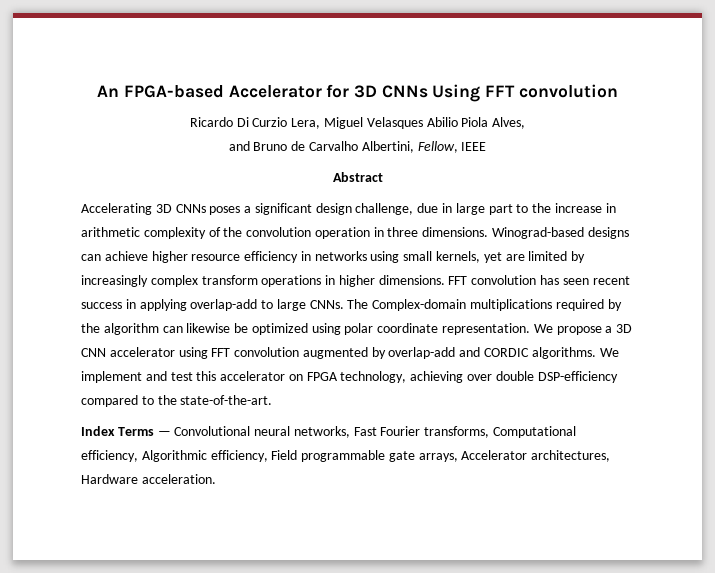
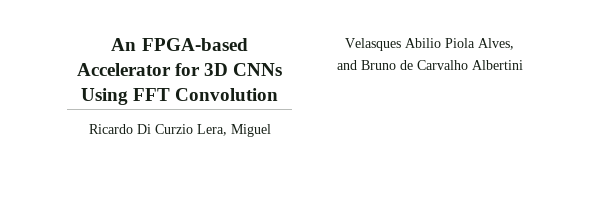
- An FPGA-based Accelerator for 3D CNNs Using FFT convolution
+ An FPGA-based Accelerator for 3D CNNs Using FFT Convolution
- and Bruno de Carvalho Albertini, Fellow, IEEE
- Abstract
- Accelerating 3D CNNs poses a significant design challenge, due in large part to the increase in arithmetic complexity of the convolution operation in three dimensions. Winograd-based designs can achieve higher resource efficiency in networks using small kernels, yet are limited by increasingly complex transform operations in higher dimensions. FFT convolution has seen recent success in applying overlap-add to large CNNs. The Complex-domain multiplications required by the algorithm can likewise be optimized using polar coordinate representation. We propose a 3D CNN accelerator using FFT convolution augmented by overlap-add and CORDIC algorithms. We implement and test this accelerator on FPGA technology, achieving over double DSP-efficiency compared to the state-of-the-art.
- Index Terms — Convolutional neural networks, Fast Fourier transforms, Computational efficiency, Algorithmic efficiency, Field programmable gate arrays, Accelerator architectures, Hardware acceleration.
+ and Bruno de Carvalho Albertini

